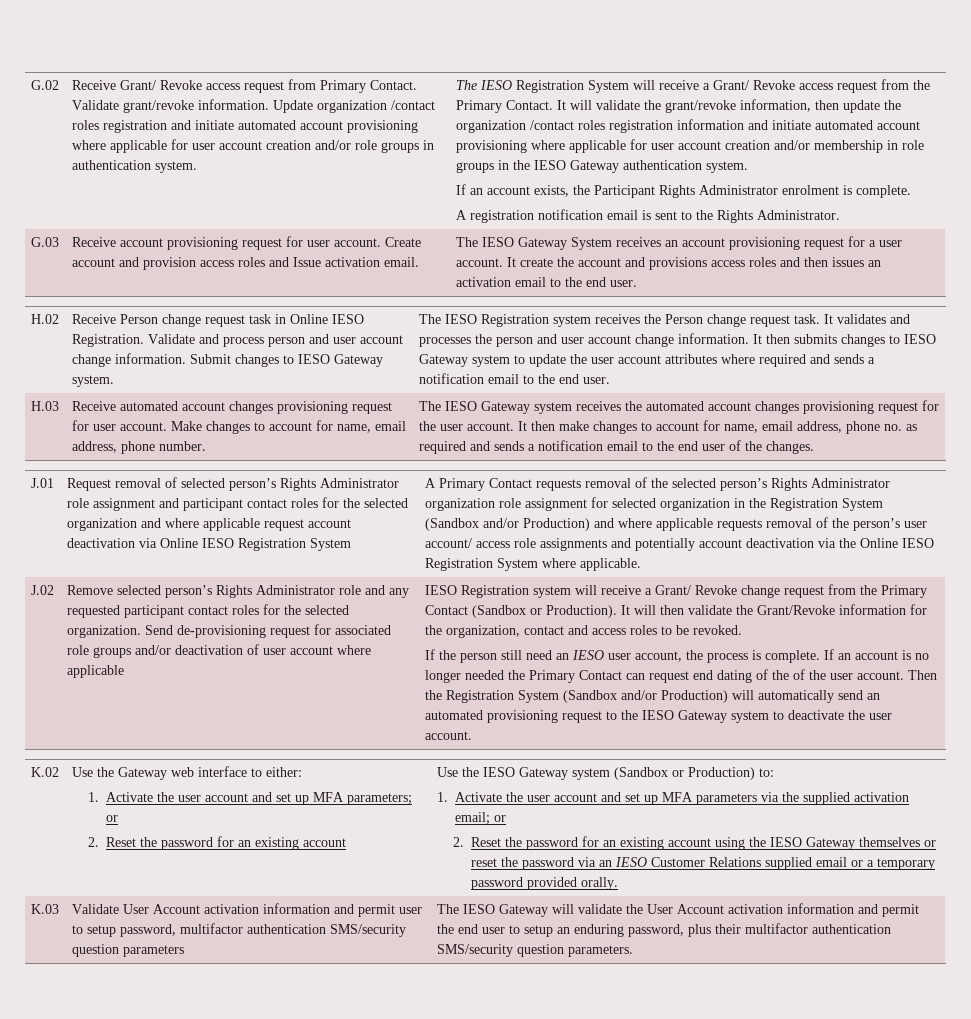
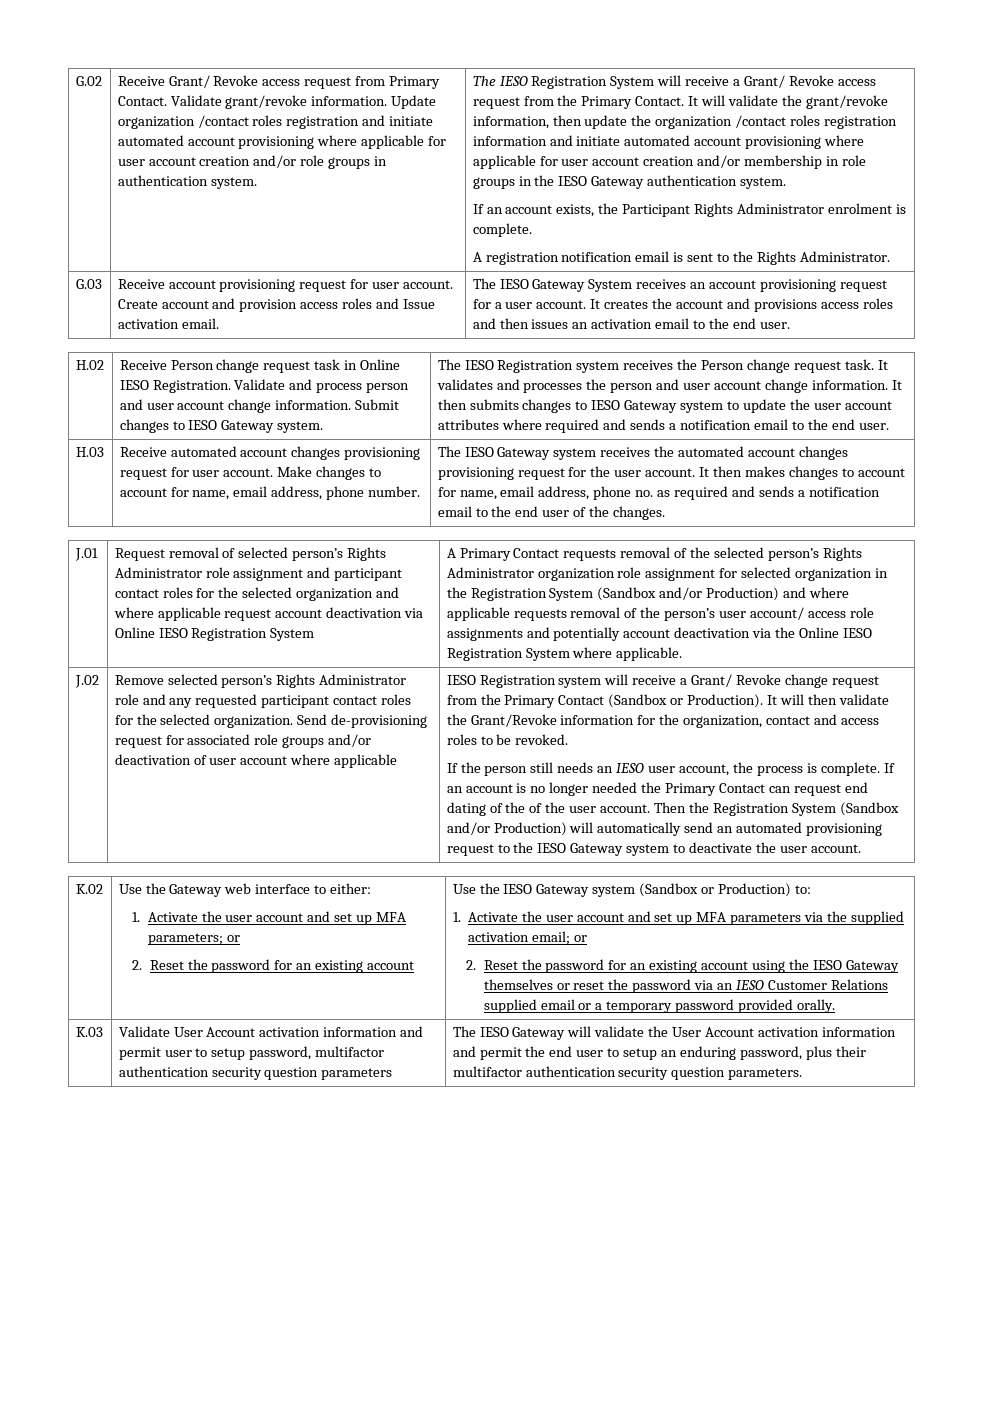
- It create the account and provisions access roles and then issues an activation email to the end user.
+ It creates the account and provisions access roles and then issues an activation email to the end user.
- It then make changes to account for name, email address, phone no. as required and sends a notification email to the end user of the changes.
+ It then makes changes to account for name, email address, phone no. as required and sends a notification email to the end user of the changes.
- If the person still need an IESO user account, the process is complete.
+ If the person still needs an IESO user account, the process is complete.
- Validate User Account activation information and permit user to setup password, multifactor authentication SMS/security question parameters
+ Validate User Account activation information and permit user to setup password, multifactor authentication security question parameters
- The IESO Gateway will validate the User Account activation information and permit the end user to setup an enduring password, plus their multifactor authentication SMS/security question parameters.
+ The IESO Gateway will validate the User Account activation information and permit the end user to setup an enduring password, plus their multifactor authentication security question parameters.

